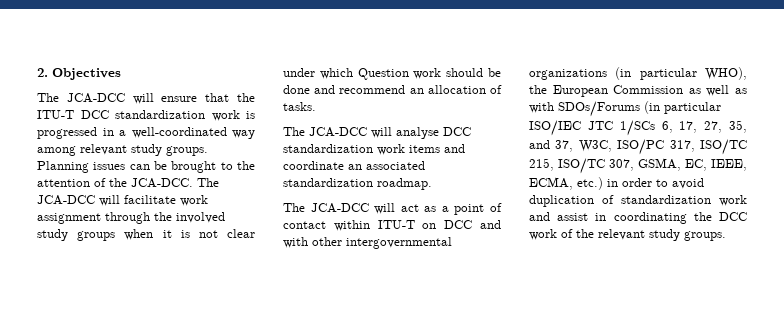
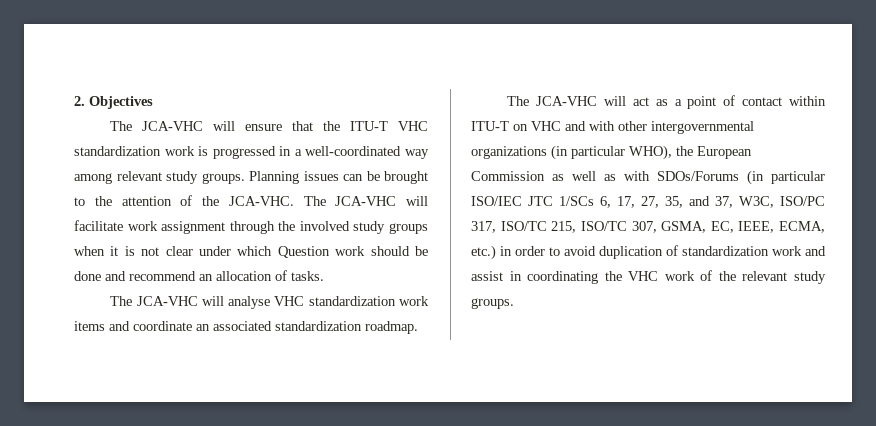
- The JCA-DCC will ensure that the ITU-T DCC standardization work is progressed in a well-coordinated way among relevant study groups.
+ The JCA-VHC will ensure that the ITU-T VHC standardization work is progressed in a well-coordinated way among relevant study groups.
- Planning issues can be brought to the attention of the JCA-DCC. The JCA-DCC will facilitate work assignment through the involved study groups when it is not clear under which Question work should be done and recommend an allocation of tasks.
+ Planning issues can be brought to the attention of the JCA-VHC. The JCA-VHC will facilitate work assignment through the involved study groups when it is not clear under which Question work should be done and recommend an allocation of tasks.
- The JCA-DCC will analyse DCC standardization work items and coordinate an associated standardization roadmap.
+ The JCA-VHC will analyse VHC standardization work items and coordinate an associated standardization roadmap.
- The JCA-DCC will act as a point of contact within ITU-T on DCC and with other intergovernmental organizations (in particular WHO), the European Commission as well as with SDOs/Forums (in particular ISO/IEC JTC 1/SCs 6, 17, 27, 35, and 37, W3C, ISO/PC 317, ISO/TC 215, ISO/TC 307, GSMA, EC, IEEE, ECMA, etc.) in order to avoid duplication of standardization work and assist in coordinating the DCC work of the relevant study groups.
+ The JCA-VHC will act as a point of contact within ITU-T on VHC and with other intergovernmental organizations (in particular WHO), the European Commission as well as with SDOs/Forums (in particular ISO/IEC JTC 1/SCs 6, 17, 27, 35, and 37, W3C, ISO/PC 317, ISO/TC 215, ISO/TC 307, GSMA, EC, IEEE, ECMA, etc.) in order to avoid duplication of standardization work and assist in coordinating the VHC work of the relevant study groups.

